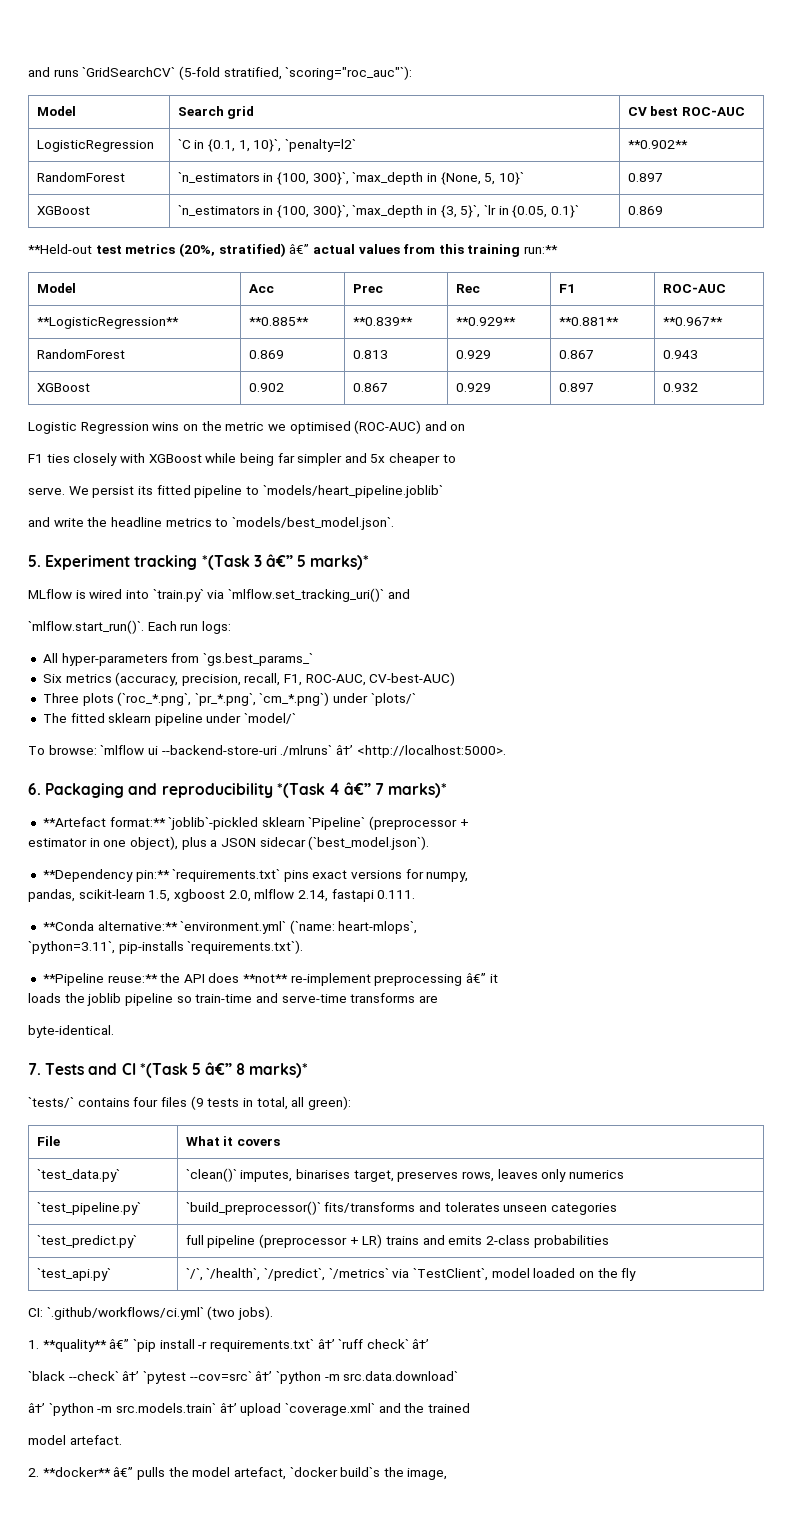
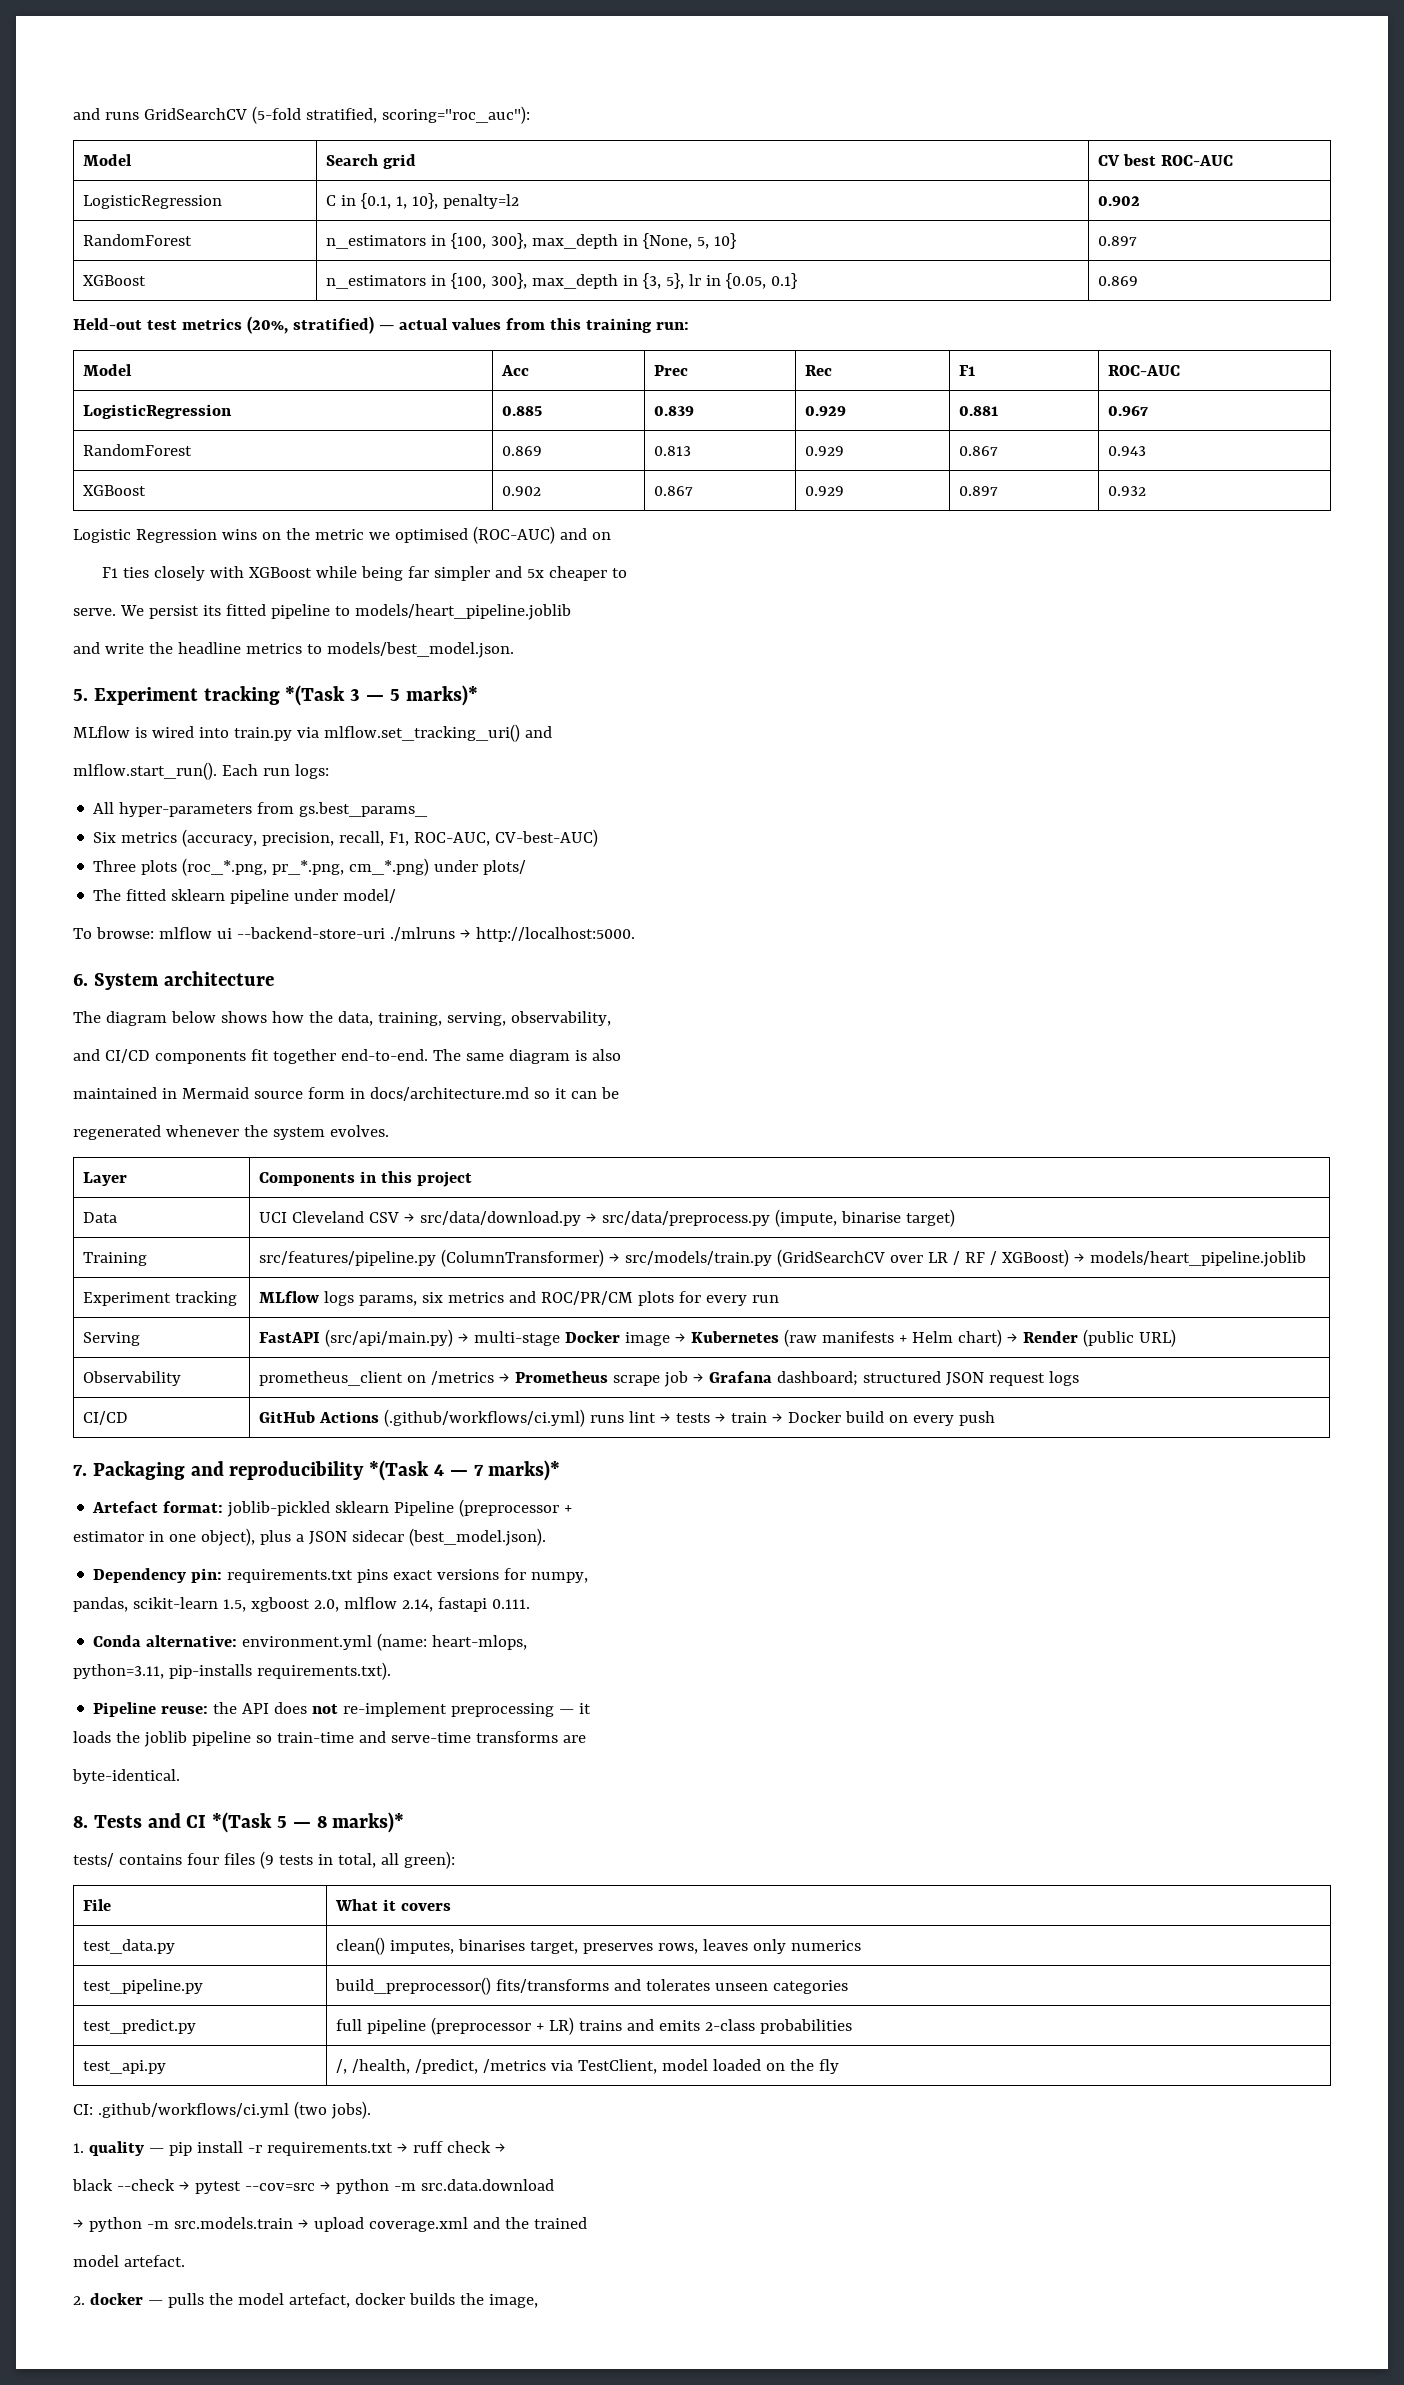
- and runs `GridSearchCV` (5-fold stratified, `scoring="roc_auc"`):
+ and runs GridSearchCV (5-fold stratified, scoring="roc_auc"):
- LogisticRegression | `C in {0.1, 1, 10}`, `penalty=l2` | **0.902**
- RandomForest | `n_estimators in {100, 300}`, `max_depth in {None, 5, 10}` | 0.897
+ LogisticRegression | C in {0.1, 1, 10}, penalty=l2 | 0.902
+ RandomForest | n_estimators in {100, 300}, max_depth in {None, 5, 10} | 0.897
- XGBoost | `n_estimators in {100, 300}`, `max_depth in {3, 5}`, `lr in {0.05, 0.1}` | 0.869
+ XGBoost | n_estimators in {100, 300}, max_depth in {3, 5}, lr in {0.05, 0.1} | 0.869
- **Held-out test metrics (20%, stratified) â€” actual values from this training run:**
+ Held-out test metrics (20%, stratified) — actual values from this training run:
- **LogisticRegression** | **0.885** | **0.839** | **0.929** | **0.881** | **0.967**
+ LogisticRegression | 0.885 | 0.839 | 0.929 | 0.881 | 0.967
- We persist its fitted pipeline to `models/heart_pipeline.joblib`
+ We persist its fitted pipeline to models/heart_pipeline.joblib
- and write the headline metrics to `models/best_model.json`.
+ and write the headline metrics to models/best_model.json.
- 5. Experiment tracking *(Task 3 â€” 5 marks)*
+ 5. Experiment tracking *(Task 3 — 5 marks)*
- MLflow is wired into `train.py` via `mlflow.set_tracking_uri()` and
+ MLflow is wired into train.py via mlflow.set_tracking_uri() and
- `mlflow.start_run()`. Each run logs:
+ mlflow.start_run(). Each run logs:
- All hyper-parameters from `gs.best_params_`
+ All hyper-parameters from gs.best_params_
- Three plots (`roc_*.png`, `pr_*.png`, `cm_*.png`) under `plots/`
+ Three plots (roc_*.png, pr_*.png, cm_*.png) under plots/
- The fitted sklearn pipeline under `model/`
+ The fitted sklearn pipeline under model/
- To browse: `mlflow ui --backend-store-uri ./mlruns` â†’ <http://localhost:5000>.
- 6. Packaging and reproducibility *(Task 4 â€” 7 marks)*
+ To browse: mlflow ui --backend-store-uri ./mlruns → http://localhost:5000.
+ 6. System architecture
+ The diagram below shows how the data, training, serving, observability,
+ and CI/CD components fit together end-to-end. The same diagram is also
+ maintained in Mermaid source form in docs/architecture.md so it can be
+ regenerated whenever the system evolves.
+ Layer | Components in this project
+ Data | UCI Cleveland CSV → src/data/download.py → src/data/preprocess.py (impute, binarise target)
+ Training | src/features/pipeline.py (ColumnTransformer) → src/models/train.py (GridSearchCV over LR / RF / XGBoost) → models/heart_pipeline.joblib
+ Experiment tracking | MLflow logs params, six metrics and ROC/PR/CM plots for every run
+ Serving | FastAPI (src/api/main.py) → multi-stage Docker image → Kubernetes (raw manifests + Helm chart) → Render (public URL)
+ Observability | prometheus_client on /metrics → Prometheus scrape job → Grafana dashboard; structured JSON request logs
+ CI/CD | GitHub Actions (.github/workflows/ci.yml) runs lint → tests → train → Docker build on every push
+ 7. Packaging and reproducibility *(Task 4 — 7 marks)*
- **Artefact format:** `joblib`-pickled sklearn `Pipeline` (preprocessor +
+ Artefact format: joblib-pickled sklearn Pipeline (preprocessor +
- estimator in one object), plus a JSON sidecar (`best_model.json`).
- **Dependency pin:** `requirements.txt` pins exact versions for numpy,
+ estimator in one object), plus a JSON sidecar (best_model.json).
+ Dependency pin: requirements.txt pins exact versions for numpy,
- **Conda alternative:** `environment.yml` (`name: heart-mlops`,
- `python=3.11`, pip-installs `requirements.txt`).
- **Pipeline reuse:** the API does **not** re-implement preprocessing â€” it
+ Conda alternative: environment.yml (name: heart-mlops,
+ python=3.11, pip-installs requirements.txt).
+ Pipeline reuse: the API does not re-implement preprocessing — it
- 7. Tests and CI *(Task 5 â€” 8 marks)*
+ 8. Tests and CI *(Task 5 — 8 marks)*
- `tests/` contains four files (9 tests in total, all green):
+ tests/ contains four files (9 tests in total, all green):
- `test_data.py` | `clean()` imputes, binarises target, preserves rows, leaves only numerics
+ test_data.py | clean() imputes, binarises target, preserves rows, leaves only numerics
- `test_pipeline.py` | `build_preprocessor()` fits/transforms and tolerates unseen categories
+ test_pipeline.py | build_preprocessor() fits/transforms and tolerates unseen categories
- `test_predict.py` | full pipeline (preprocessor + LR) trains and emits 2-class probabilities
+ test_predict.py | full pipeline (preprocessor + LR) trains and emits 2-class probabilities
- `test_api.py` | `/`, `/health`, `/predict`, `/metrics` via `TestClient`, model loaded on the fly
+ test_api.py | /, /health, /predict, /metrics via TestClient, model loaded on the fly
- CI: `.github/workflows/ci.yml` (two jobs).
+ CI: .github/workflows/ci.yml (two jobs).
- 1. **quality** â€” `pip install -r requirements.txt` â†’ `ruff check` â†’
- `black --check` â†’ `pytest --cov=src` â†’ `python -m src.data.download`
- â†’ `python -m src.models.train` â†’ upload `coverage.xml` and the trained
+ 1. quality — pip install -r requirements.txt → ruff check →
+ black --check → pytest --cov=src → python -m src.data.download
+ → python -m src.models.train → upload coverage.xml and the trained
- 2. **docker** â€” pulls the model artefact, `docker build`s the image,
+ 2. docker — pulls the model artefact, docker builds the image,

